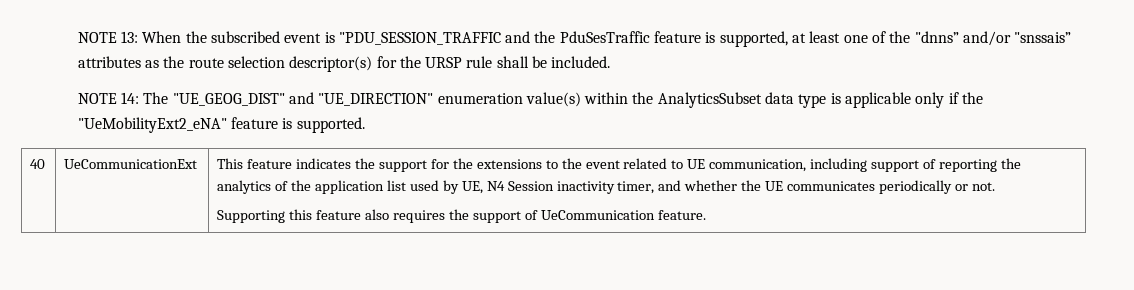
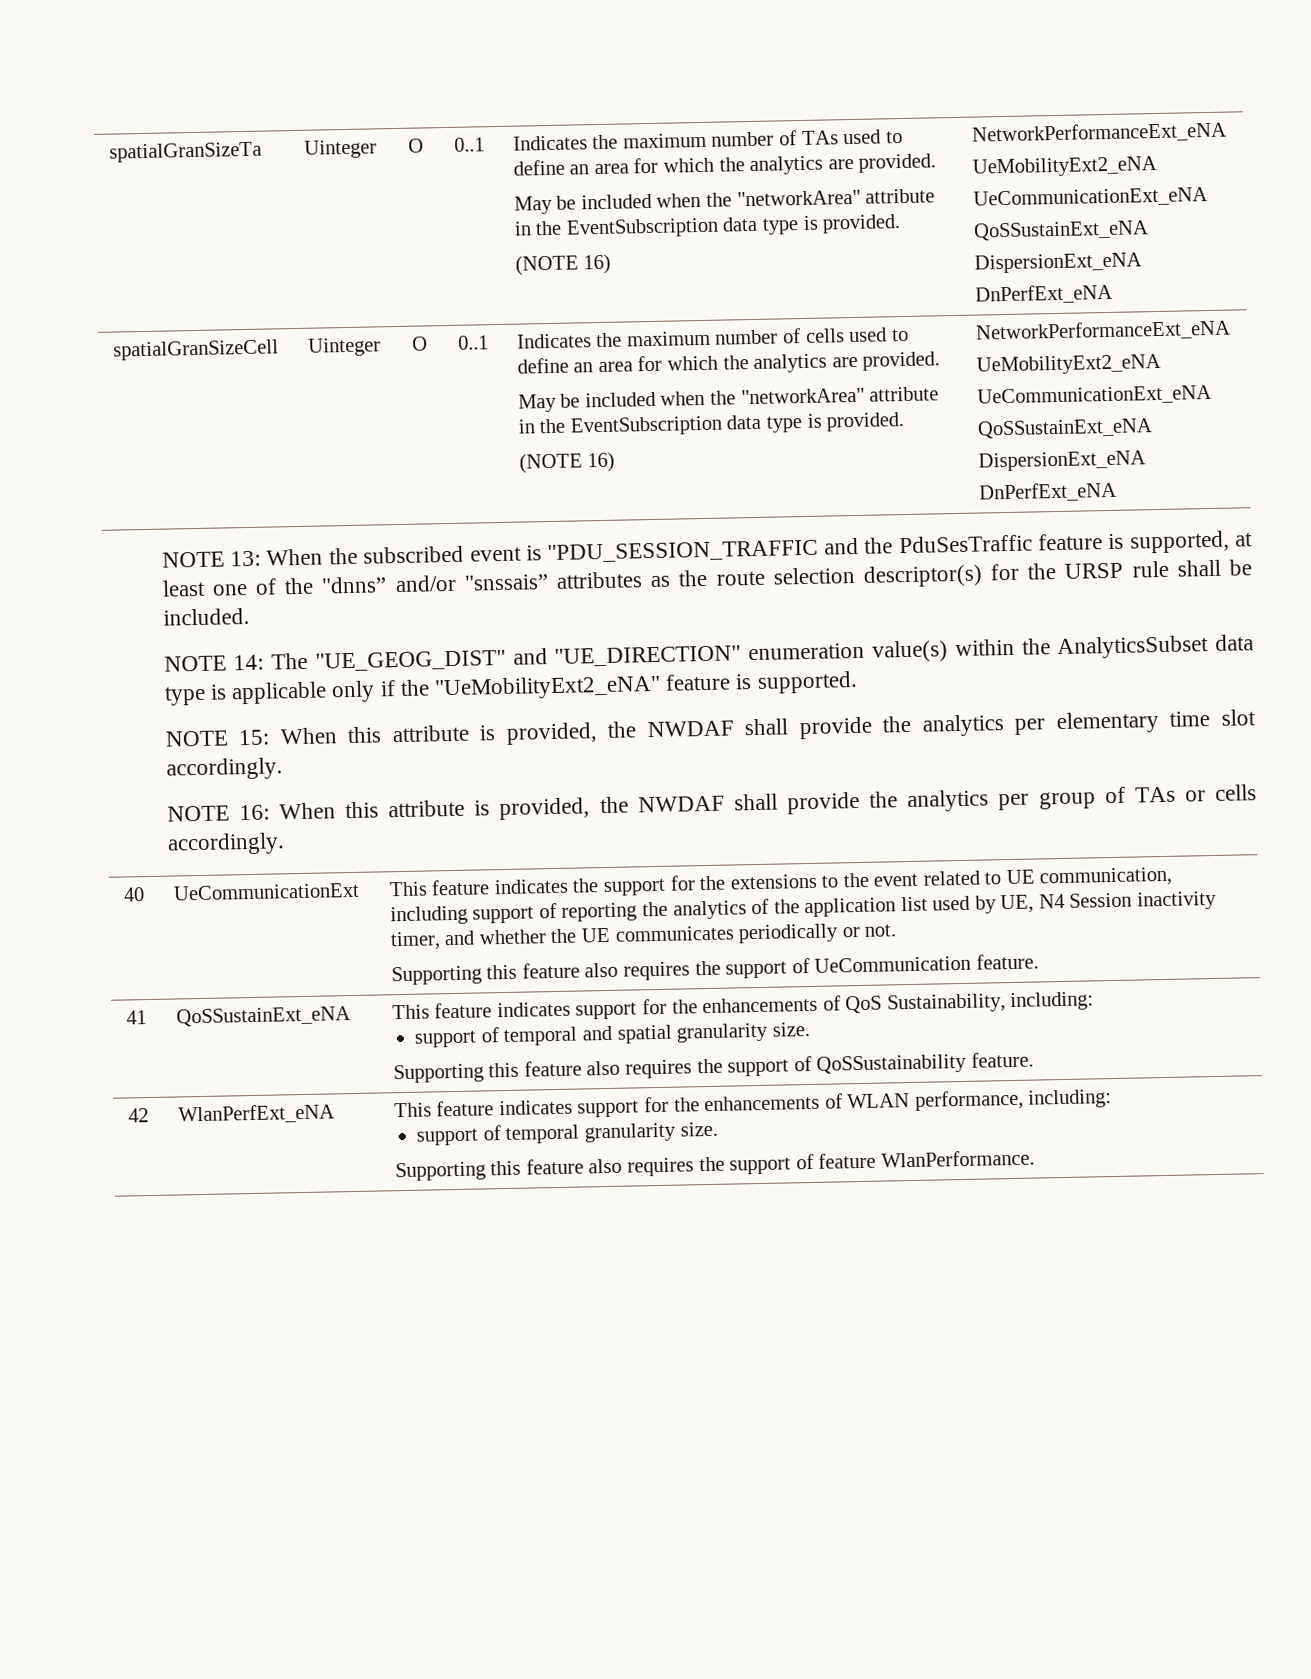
+ spatialGranSizeTa | Uinteger | O | 0..1 | Indicates the maximum number of TAs used to define an area for which the analytics are provided.
+ May be included when the "networkArea" attribute in the EventSubscription data type is provided.
+ (NOTE 16) | NetworkPerformanceExt_eNA
+ UeMobilityExt2_eNA
+ UeCommunicationExt_eNA
+ QoSSustainExt_eNA
+ DispersionExt_eNA
+ DnPerfExt_eNA
+ spatialGranSizeCell | Uinteger | O | 0..1 | Indicates the maximum number of cells used to define an area for which the analytics are provided.
+ May be included when the "networkArea" attribute in the EventSubscription data type is provided.
+ (NOTE 16) | NetworkPerformanceExt_eNA
+ UeMobilityExt2_eNA
+ UeCommunicationExt_eNA
+ QoSSustainExt_eNA
+ DispersionExt_eNA
+ DnPerfExt_eNA
+ NOTE 15: When this attribute is provided, the NWDAF shall provide the analytics per elementary time slot accordingly.
+ NOTE 16: When this attribute is provided, the NWDAF shall provide the analytics per group of TAs or cells accordingly.
+ 41 | QoSSustainExt_eNA | This feature indicates support for the enhancements of QoS Sustainability, including:
+ support of temporal and spatial granularity size.
+ Supporting this feature also requires the support of QoSSustainability feature.
+ 42 | WlanPerfExt_eNA | This feature indicates support for the enhancements of WLAN performance, including:
+ support of temporal granularity size.
+ Supporting this feature also requires the support of feature WlanPerformance.

